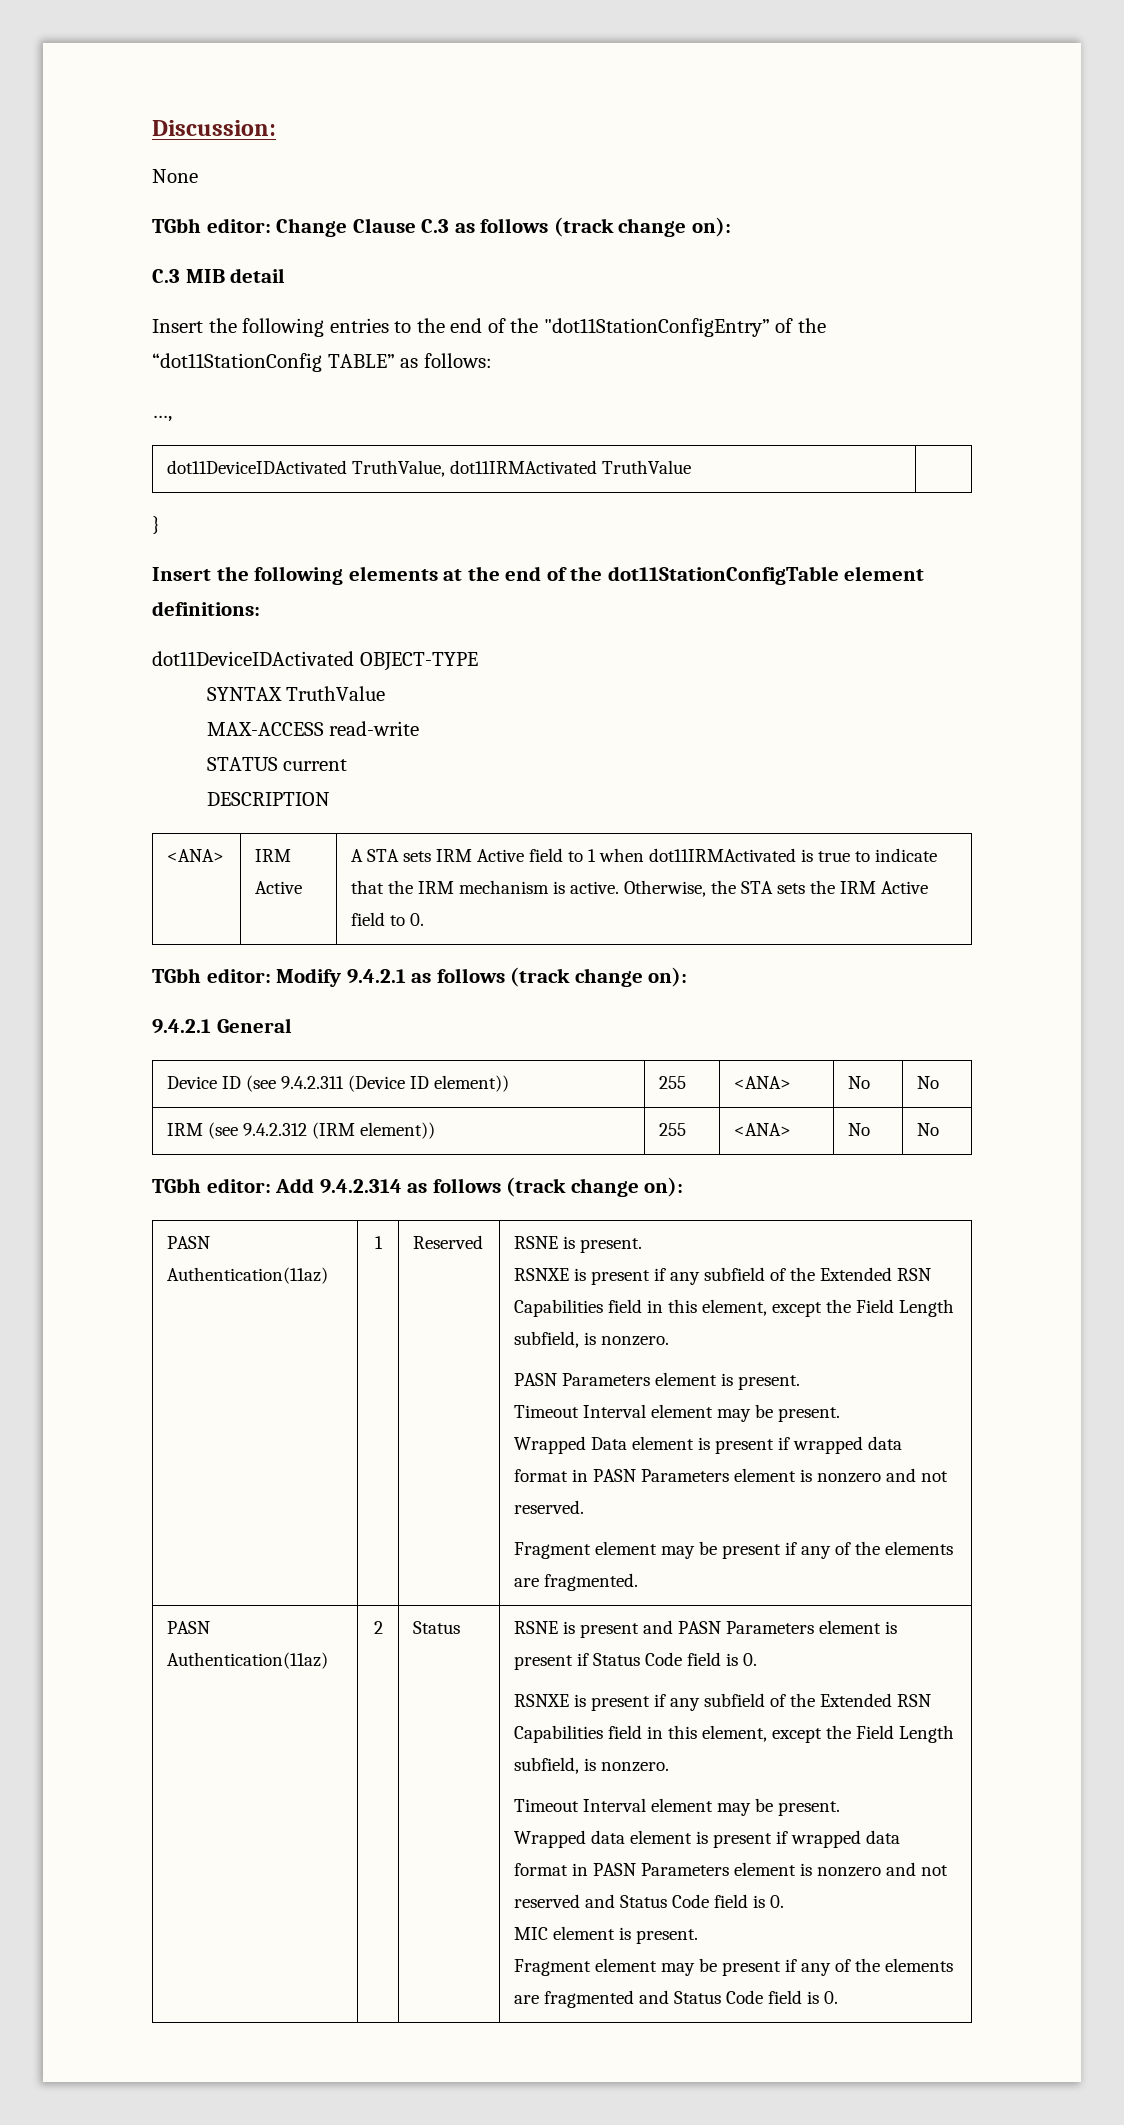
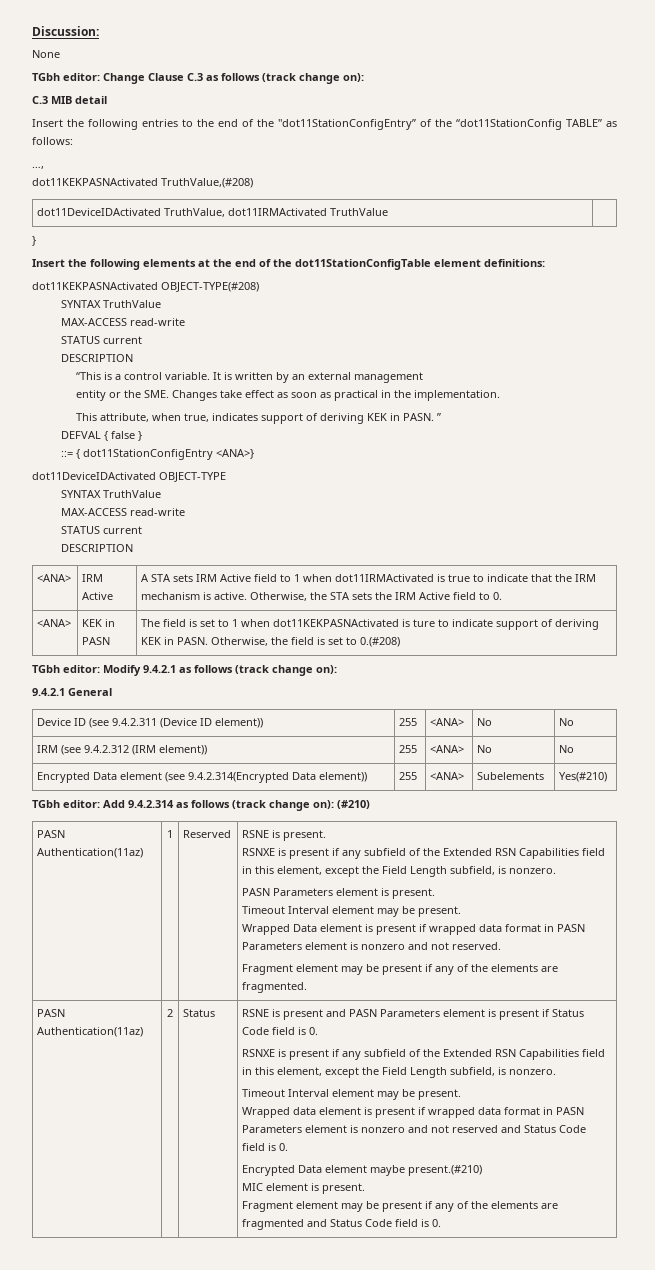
+ dot11KEKPASNActivated TruthValue,(#208)
+ dot11KEKPASNActivated OBJECT-TYPE(#208)
+ SYNTAX TruthValue
+ MAX-ACCESS read-write
+ STATUS current
+ DESCRIPTION
+ “This is a control variable. It is written by an external management
+ entity or the SME. Changes take effect as soon as practical in the implementation.
+ This attribute, when true, indicates support of deriving KEK in PASN. ”
+ DEFVAL { false }
+ ::= { dot11StationConfigEntry <ANA>}
+ <ANA> | KEK in PASN | The field is set to 1 when dot11KEKPASNActivated is ture to indicate support of deriving KEK in PASN. Otherwise, the field is set to 0.(#208)
+ Encrypted Data element (see 9.4.2.314(Encrypted Data element)) | 255 | <ANA> | Subelements | Yes(#210)
- TGbh editor: Add 9.4.2.314 as follows (track change on):
+ TGbh editor: Add 9.4.2.314 as follows (track change on): (#210)
+ Encrypted Data element maybe present.(#210)

